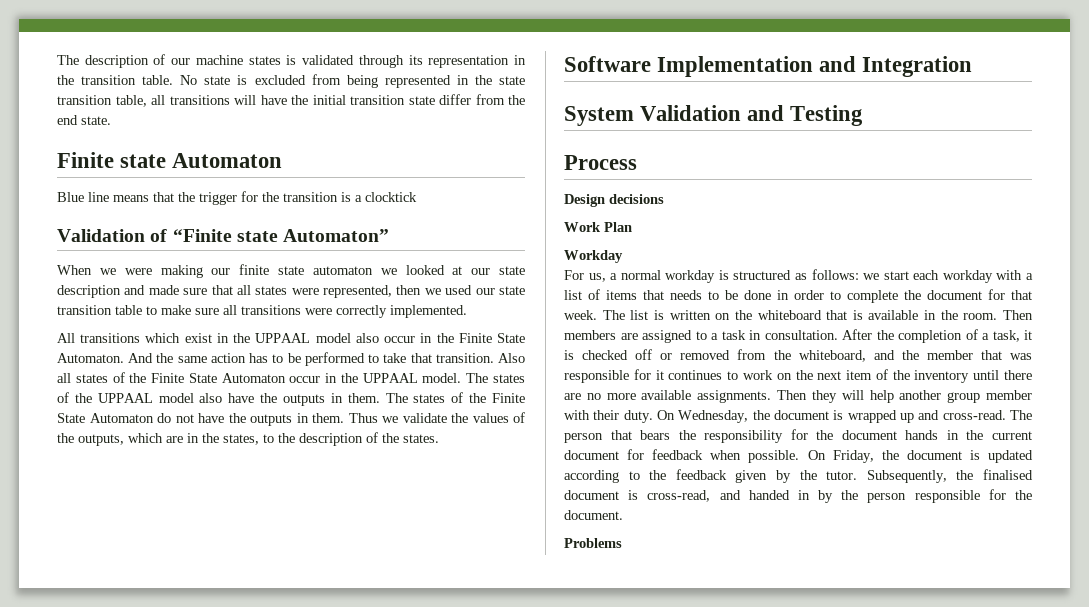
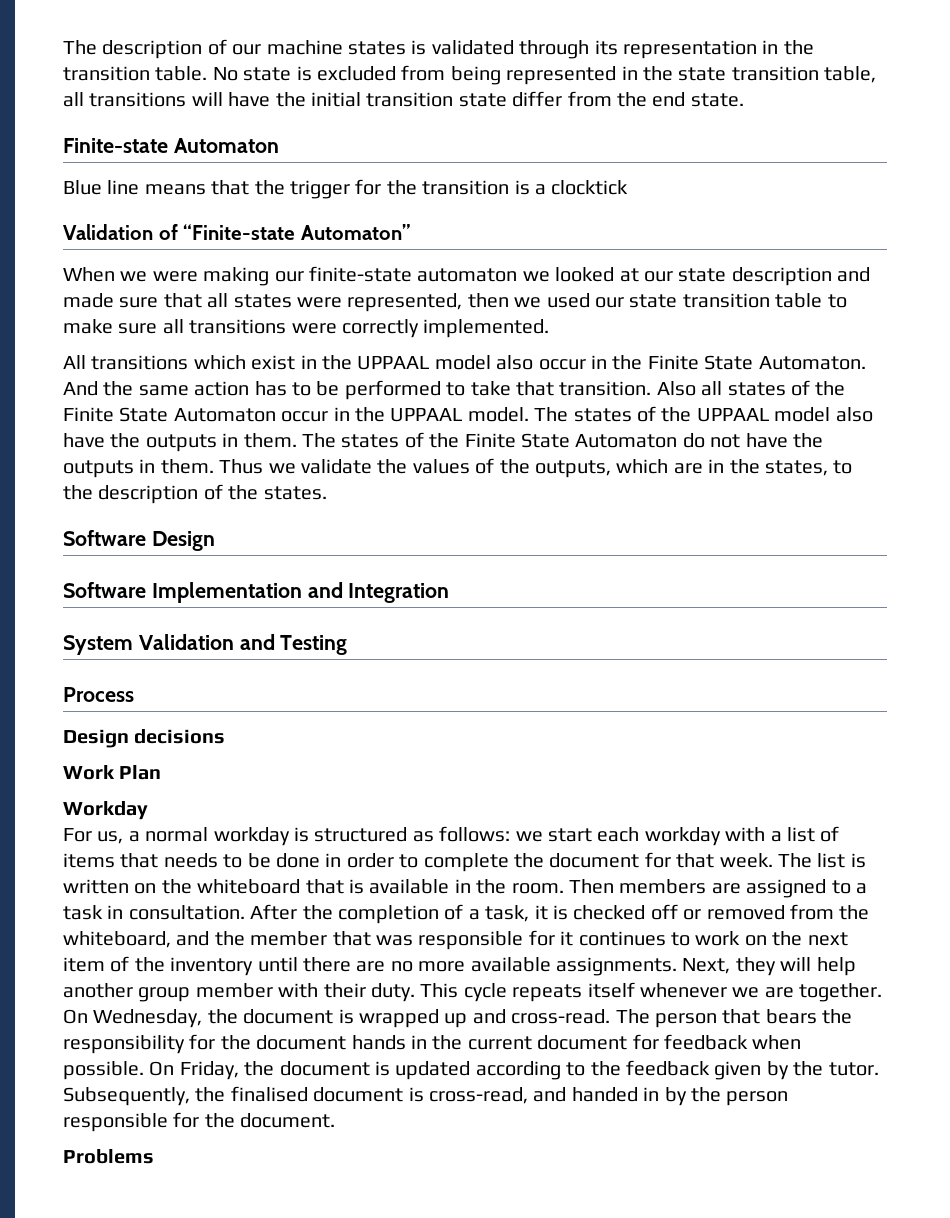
- Finite state Automaton
+ Finite-state Automaton
- Validation of “Finite state Automaton”
+ Validation of “Finite-state Automaton”
- When we were making our finite state automaton we looked at our state description and made sure that all states were represented, then we used our state transition table to make sure all transitions were correctly implemented.
+ When we were making our finite-state automaton we looked at our state description and made sure that all states were represented, then we used our state transition table to make sure all transitions were correctly implemented.
+ Software Design
- Then they will help another group member with their duty.
+ Next, they will help another group member with their duty.
+ This cycle repeats itself whenever we are together.

